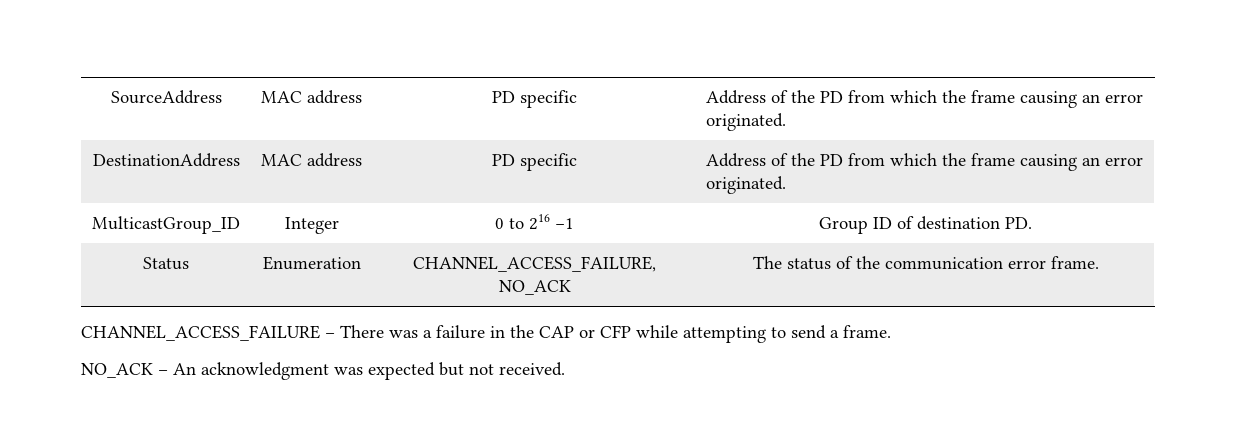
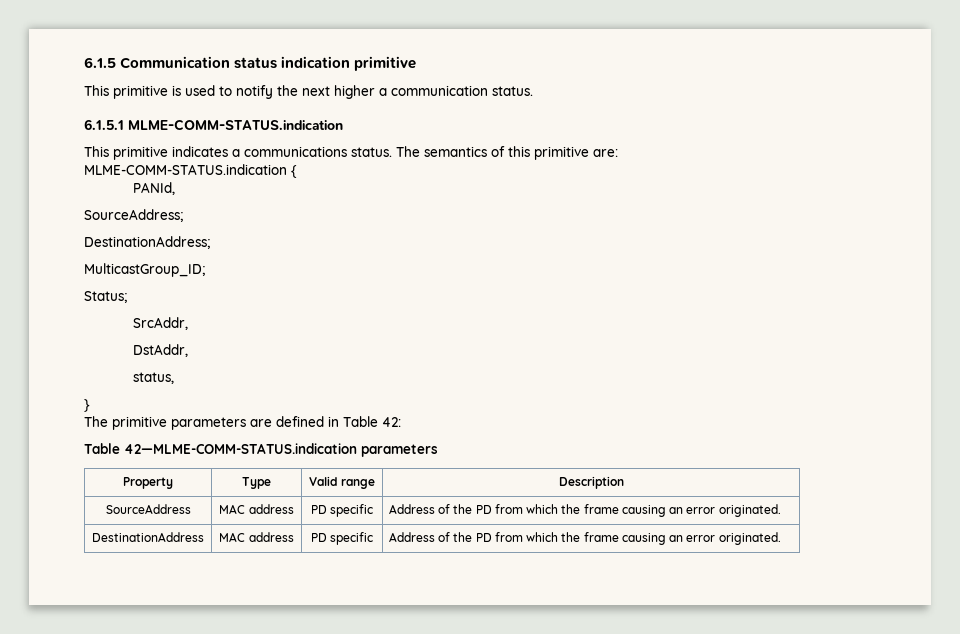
+ 6.1.5 Communication status indication primitive
+ This primitive is used to notify the next higher a communication status.
+ 6.1.5.1 MLME-COMM-STATUS.indication
+ This primitive indicates a communications status. The semantics of this primitive are:
+ MLME-COMM-STATUS.indication {
+ PANId,
+ SourceAddress;
+ DestinationAddress;
+ MulticastGroup_ID;
+ Status;
+ SrcAddr,
+ DstAddr,
+ status,
+ }
+ The primitive parameters are defined in Table 42:
+ Table 42—MLME-COMM-STATUS.indication parameters
+ Property | Type | Valid range | Description
- MulticastGroup_ID | Integer | 0 to 216 −1 | Group ID of destination PD.
- Status | Enumeration | CHANNEL_ACCESS_FAILURE, NO_ACK | The status of the communication error frame.
- CHANNEL_ACCESS_FAILURE – There was a failure in the CAP or CFP while attempting to send a frame.
- NO_ACK – An acknowledgment was expected but not received.

